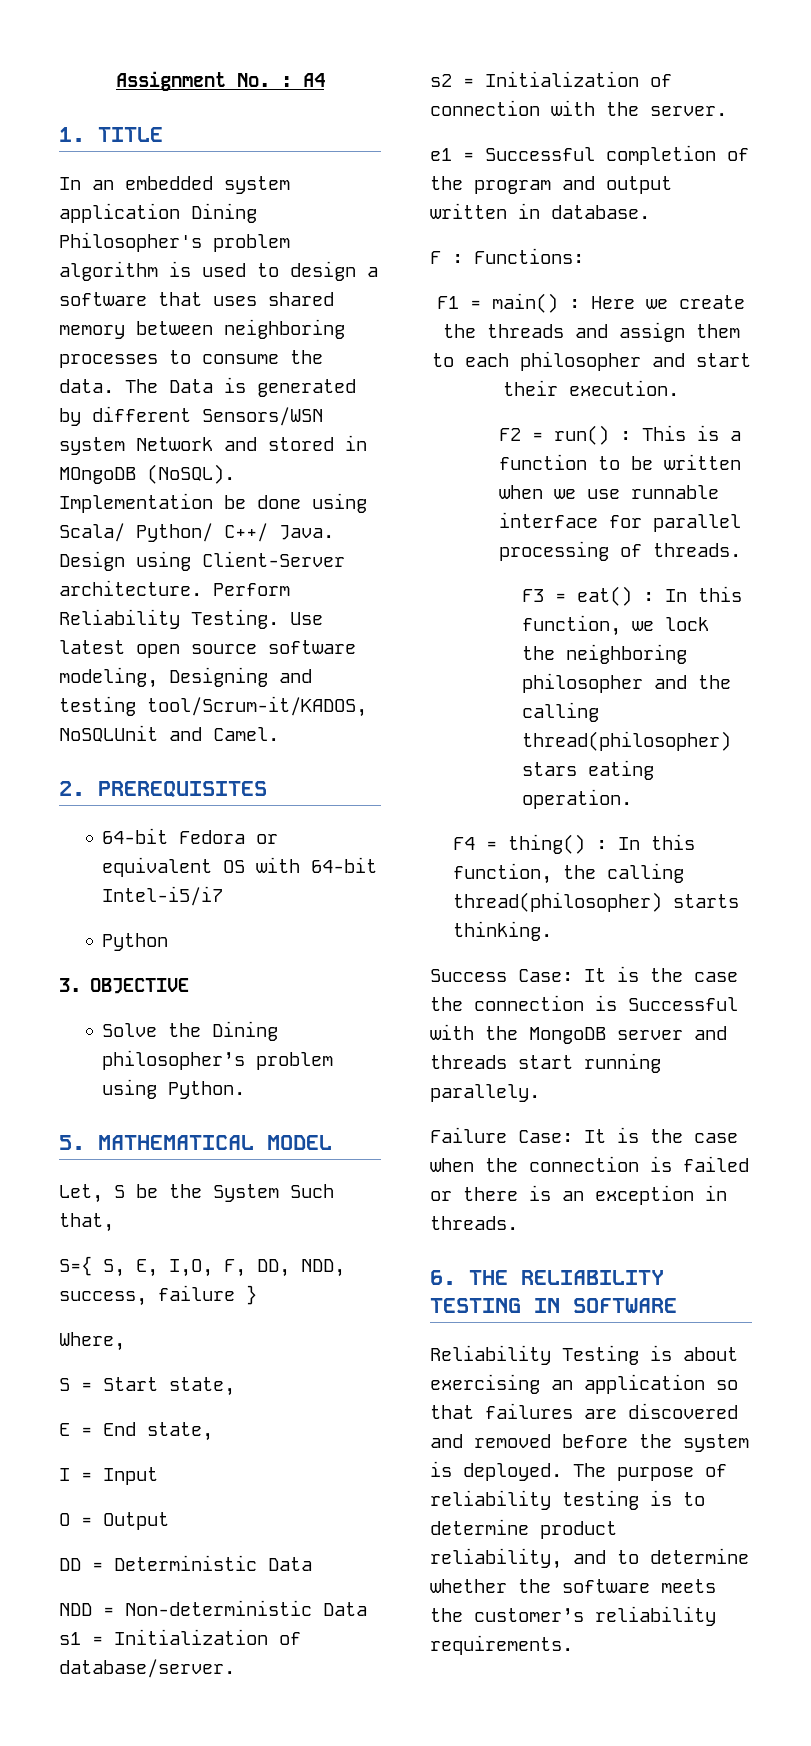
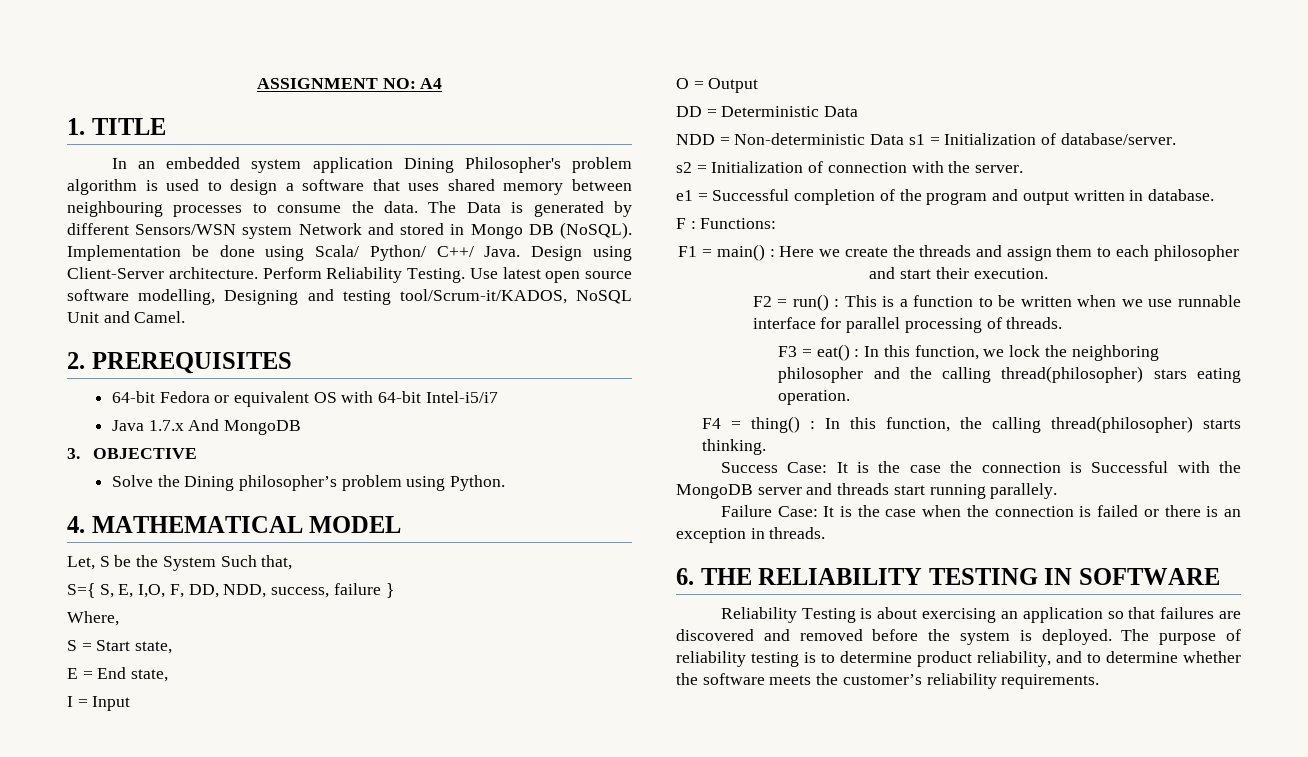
- Assignment No. : A4
+ ASSIGNMENT NO: A4
- In an embedded system application Dining Philosopher's problem algorithm is used to design a software that uses shared memory between neighboring processes to consume the data.
+ In an embedded system application Dining Philosopher's problem algorithm is used to design a software that uses shared memory between neighbouring processes to consume the data.
- The Data is generated by different Sensors/WSN system Network and stored in MOngoDB (NoSQL).
+ The Data is generated by different Sensors/WSN system Network and stored in Mongo DB (NoSQL).
- Use latest open source software modeling, Designing and testing tool/Scrum-it/KADOS, NoSQLUnit and Camel.
+ Use latest open source software modelling, Designing and testing tool/Scrum-it/KADOS, NoSQL Unit and Camel.
- Python
+ Java 1.7.x And MongoDB
- 5. MATHEMATICAL MODEL
+ 4. MATHEMATICAL MODEL

